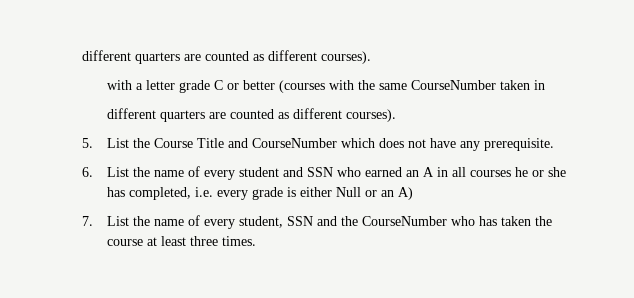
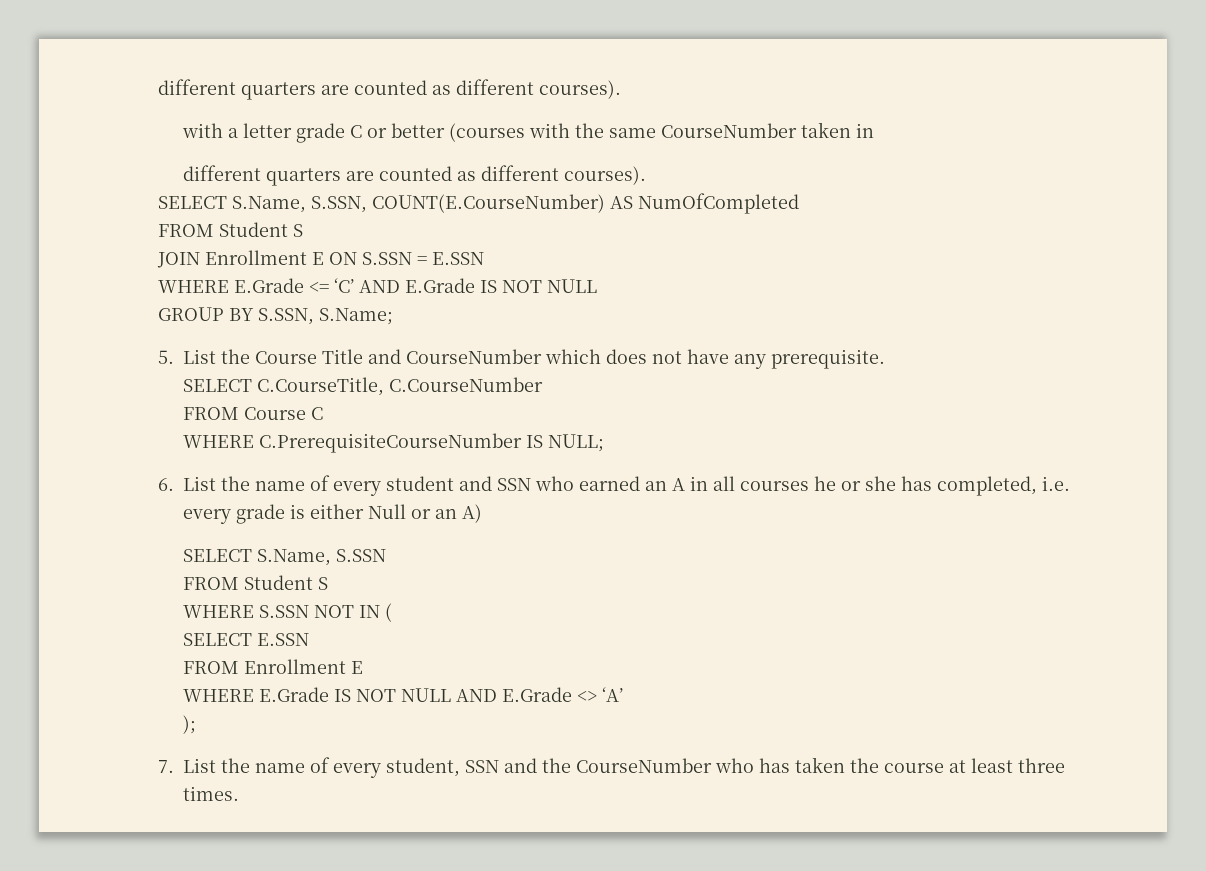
+ SELECT S.Name, S.SSN, COUNT(E.CourseNumber) AS NumOfCompleted
+ FROM Student S
+ JOIN Enrollment E ON S.SSN = E.SSN
+ WHERE E.Grade <= ‘C’ AND E.Grade IS NOT NULL
+ GROUP BY S.SSN, S.Name;
+ SELECT C.CourseTitle, C.CourseNumber
+ FROM Course C
+ WHERE C.PrerequisiteCourseNumber IS NULL;
+ SELECT S.Name, S.SSN
+ FROM Student S
+ WHERE S.SSN NOT IN (
+ SELECT E.SSN
+ FROM Enrollment E
+ WHERE E.Grade IS NOT NULL AND E.Grade <> ‘A’
+ );

